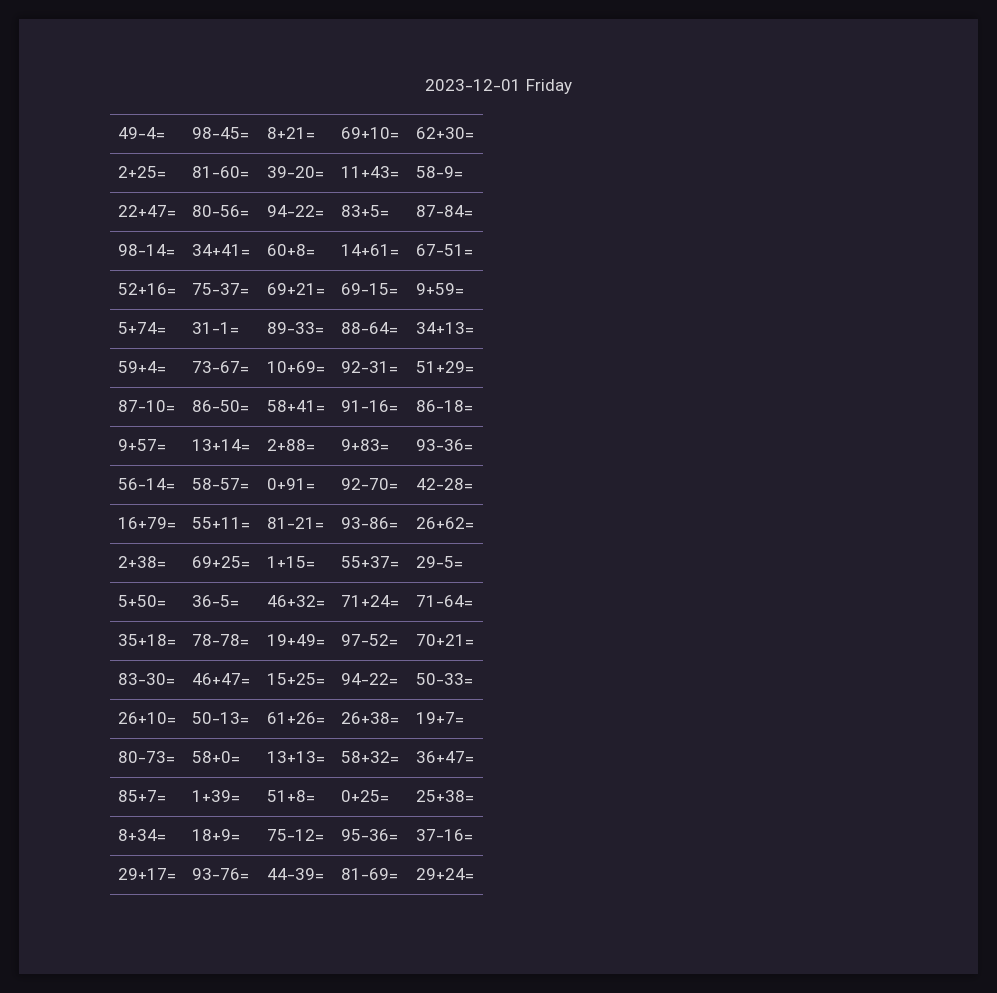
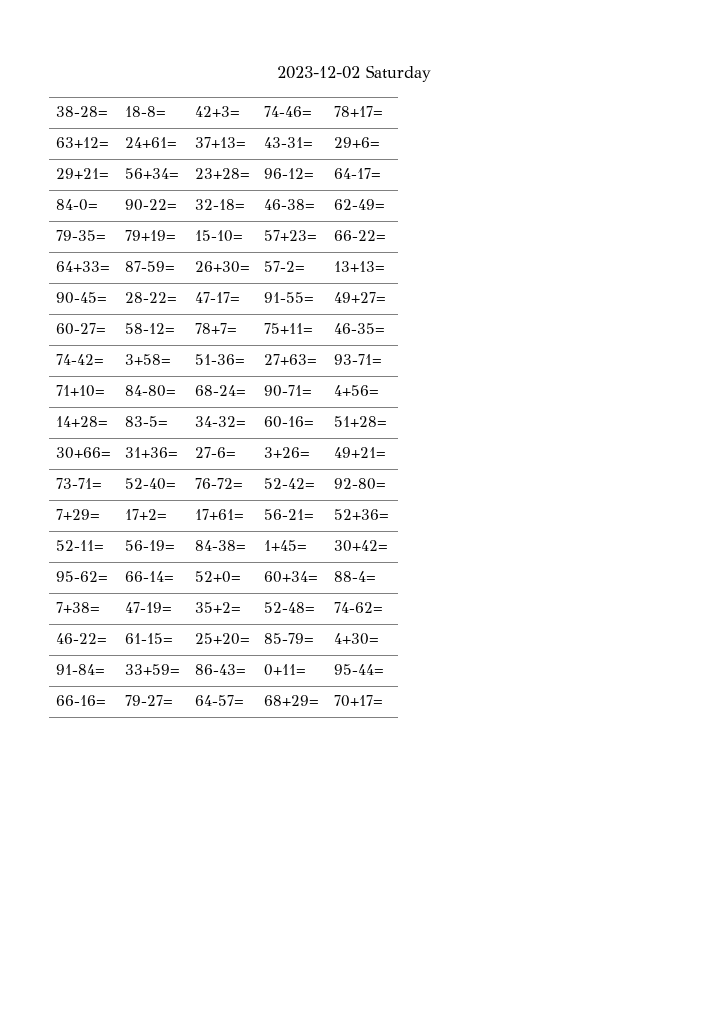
- 2023-12-01 Friday
- 49-4= | 98-45= | 8+21= | 69+10= | 62+30=
- 2+25= | 81-60= | 39-20= | 11+43= | 58-9=
- 22+47= | 80-56= | 94-22= | 83+5= | 87-84=
- 98-14= | 34+41= | 60+8= | 14+61= | 67-51=
- 52+16= | 75-37= | 69+21= | 69-15= | 9+59=
- 5+74= | 31-1= | 89-33= | 88-64= | 34+13=
- 59+4= | 73-67= | 10+69= | 92-31= | 51+29=
- 87-10= | 86-50= | 58+41= | 91-16= | 86-18=
- 9+57= | 13+14= | 2+88= | 9+83= | 93-36=
- 56-14= | 58-57= | 0+91= | 92-70= | 42-28=
- 16+79= | 55+11= | 81-21= | 93-86= | 26+62=
- 2+38= | 69+25= | 1+15= | 55+37= | 29-5=
- 5+50= | 36-5= | 46+32= | 71+24= | 71-64=
- 35+18= | 78-78= | 19+49= | 97-52= | 70+21=
- 83-30= | 46+47= | 15+25= | 94-22= | 50-33=
- 26+10= | 50-13= | 61+26= | 26+38= | 19+7=
- 80-73= | 58+0= | 13+13= | 58+32= | 36+47=
- 85+7= | 1+39= | 51+8= | 0+25= | 25+38=
- 8+34= | 18+9= | 75-12= | 95-36= | 37-16=
- 29+17= | 93-76= | 44-39= | 81-69= | 29+24=
+ 2023-12-02 Saturday
+ 38-28= | 18-8= | 42+3= | 74-46= | 78+17=
+ 63+12= | 24+61= | 37+13= | 43-31= | 29+6=
+ 29+21= | 56+34= | 23+28= | 96-12= | 64-17=
+ 84-0= | 90-22= | 32-18= | 46-38= | 62-49=
+ 79-35= | 79+19= | 15-10= | 57+23= | 66-22=
+ 64+33= | 87-59= | 26+30= | 57-2= | 13+13=
+ 90-45= | 28-22= | 47-17= | 91-55= | 49+27=
+ 60-27= | 58-12= | 78+7= | 75+11= | 46-35=
+ 74-42= | 3+58= | 51-36= | 27+63= | 93-71=
+ 71+10= | 84-80= | 68-24= | 90-71= | 4+56=
+ 14+28= | 83-5= | 34-32= | 60-16= | 51+28=
+ 30+66= | 31+36= | 27-6= | 3+26= | 49+21=
+ 73-71= | 52-40= | 76-72= | 52-42= | 92-80=
+ 7+29= | 17+2= | 17+61= | 56-21= | 52+36=
+ 52-11= | 56-19= | 84-38= | 1+45= | 30+42=
+ 95-62= | 66-14= | 52+0= | 60+34= | 88-4=
+ 7+38= | 47-19= | 35+2= | 52-48= | 74-62=
+ 46-22= | 61-15= | 25+20= | 85-79= | 4+30=
+ 91-84= | 33+59= | 86-43= | 0+11= | 95-44=
+ 66-16= | 79-27= | 64-57= | 68+29= | 70+17=

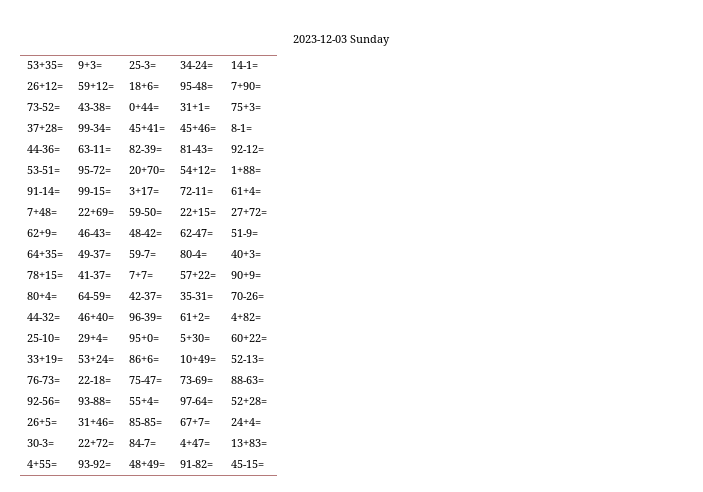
- 2023-12-02 Saturday
- 38-28= | 18-8= | 42+3= | 74-46= | 78+17=
- 63+12= | 24+61= | 37+13= | 43-31= | 29+6=
- 29+21= | 56+34= | 23+28= | 96-12= | 64-17=
- 84-0= | 90-22= | 32-18= | 46-38= | 62-49=
- 79-35= | 79+19= | 15-10= | 57+23= | 66-22=
- 64+33= | 87-59= | 26+30= | 57-2= | 13+13=
- 90-45= | 28-22= | 47-17= | 91-55= | 49+27=
- 60-27= | 58-12= | 78+7= | 75+11= | 46-35=
- 74-42= | 3+58= | 51-36= | 27+63= | 93-71=
- 71+10= | 84-80= | 68-24= | 90-71= | 4+56=
- 14+28= | 83-5= | 34-32= | 60-16= | 51+28=
- 30+66= | 31+36= | 27-6= | 3+26= | 49+21=
- 73-71= | 52-40= | 76-72= | 52-42= | 92-80=
- 7+29= | 17+2= | 17+61= | 56-21= | 52+36=
- 52-11= | 56-19= | 84-38= | 1+45= | 30+42=
- 95-62= | 66-14= | 52+0= | 60+34= | 88-4=
- 7+38= | 47-19= | 35+2= | 52-48= | 74-62=
- 46-22= | 61-15= | 25+20= | 85-79= | 4+30=
- 91-84= | 33+59= | 86-43= | 0+11= | 95-44=
- 66-16= | 79-27= | 64-57= | 68+29= | 70+17=
+ 2023-12-03 Sunday
+ 53+35= | 9+3= | 25-3= | 34-24= | 14-1=
+ 26+12= | 59+12= | 18+6= | 95-48= | 7+90=
+ 73-52= | 43-38= | 0+44= | 31+1= | 75+3=
+ 37+28= | 99-34= | 45+41= | 45+46= | 8-1=
+ 44-36= | 63-11= | 82-39= | 81-43= | 92-12=
+ 53-51= | 95-72= | 20+70= | 54+12= | 1+88=
+ 91-14= | 99-15= | 3+17= | 72-11= | 61+4=
+ 7+48= | 22+69= | 59-50= | 22+15= | 27+72=
+ 62+9= | 46-43= | 48-42= | 62-47= | 51-9=
+ 64+35= | 49-37= | 59-7= | 80-4= | 40+3=
+ 78+15= | 41-37= | 7+7= | 57+22= | 90+9=
+ 80+4= | 64-59= | 42-37= | 35-31= | 70-26=
+ 44-32= | 46+40= | 96-39= | 61+2= | 4+82=
+ 25-10= | 29+4= | 95+0= | 5+30= | 60+22=
+ 33+19= | 53+24= | 86+6= | 10+49= | 52-13=
+ 76-73= | 22-18= | 75-47= | 73-69= | 88-63=
+ 92-56= | 93-88= | 55+4= | 97-64= | 52+28=
+ 26+5= | 31+46= | 85-85= | 67+7= | 24+4=
+ 30-3= | 22+72= | 84-7= | 4+47= | 13+83=
+ 4+55= | 93-92= | 48+49= | 91-82= | 45-15=

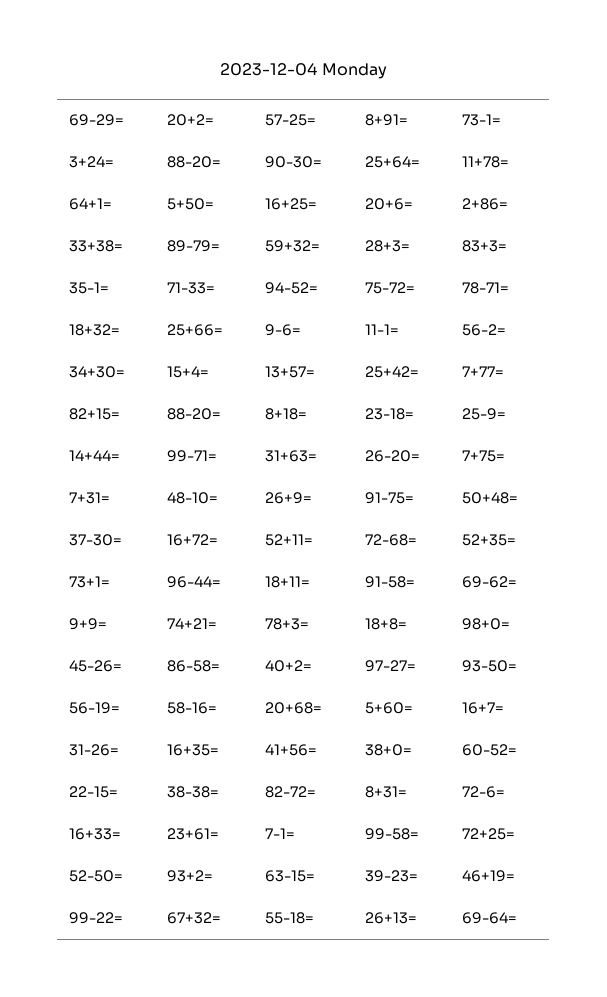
- 2023-12-03 Sunday
- 53+35= | 9+3= | 25-3= | 34-24= | 14-1=
- 26+12= | 59+12= | 18+6= | 95-48= | 7+90=
- 73-52= | 43-38= | 0+44= | 31+1= | 75+3=
- 37+28= | 99-34= | 45+41= | 45+46= | 8-1=
- 44-36= | 63-11= | 82-39= | 81-43= | 92-12=
- 53-51= | 95-72= | 20+70= | 54+12= | 1+88=
- 91-14= | 99-15= | 3+17= | 72-11= | 61+4=
- 7+48= | 22+69= | 59-50= | 22+15= | 27+72=
- 62+9= | 46-43= | 48-42= | 62-47= | 51-9=
- 64+35= | 49-37= | 59-7= | 80-4= | 40+3=
- 78+15= | 41-37= | 7+7= | 57+22= | 90+9=
- 80+4= | 64-59= | 42-37= | 35-31= | 70-26=
- 44-32= | 46+40= | 96-39= | 61+2= | 4+82=
- 25-10= | 29+4= | 95+0= | 5+30= | 60+22=
- 33+19= | 53+24= | 86+6= | 10+49= | 52-13=
- 76-73= | 22-18= | 75-47= | 73-69= | 88-63=
- 92-56= | 93-88= | 55+4= | 97-64= | 52+28=
- 26+5= | 31+46= | 85-85= | 67+7= | 24+4=
- 30-3= | 22+72= | 84-7= | 4+47= | 13+83=
- 4+55= | 93-92= | 48+49= | 91-82= | 45-15=
+ 2023-12-04 Monday
+ 69-29= | 20+2= | 57-25= | 8+91= | 73-1=
+ 3+24= | 88-20= | 90-30= | 25+64= | 11+78=
+ 64+1= | 5+50= | 16+25= | 20+6= | 2+86=
+ 33+38= | 89-79= | 59+32= | 28+3= | 83+3=
+ 35-1= | 71-33= | 94-52= | 75-72= | 78-71=
+ 18+32= | 25+66= | 9-6= | 11-1= | 56-2=
+ 34+30= | 15+4= | 13+57= | 25+42= | 7+77=
+ 82+15= | 88-20= | 8+18= | 23-18= | 25-9=
+ 14+44= | 99-71= | 31+63= | 26-20= | 7+75=
+ 7+31= | 48-10= | 26+9= | 91-75= | 50+48=
+ 37-30= | 16+72= | 52+11= | 72-68= | 52+35=
+ 73+1= | 96-44= | 18+11= | 91-58= | 69-62=
+ 9+9= | 74+21= | 78+3= | 18+8= | 98+0=
+ 45-26= | 86-58= | 40+2= | 97-27= | 93-50=
+ 56-19= | 58-16= | 20+68= | 5+60= | 16+7=
+ 31-26= | 16+35= | 41+56= | 38+0= | 60-52=
+ 22-15= | 38-38= | 82-72= | 8+31= | 72-6=
+ 16+33= | 23+61= | 7-1= | 99-58= | 72+25=
+ 52-50= | 93+2= | 63-15= | 39-23= | 46+19=
+ 99-22= | 67+32= | 55-18= | 26+13= | 69-64=

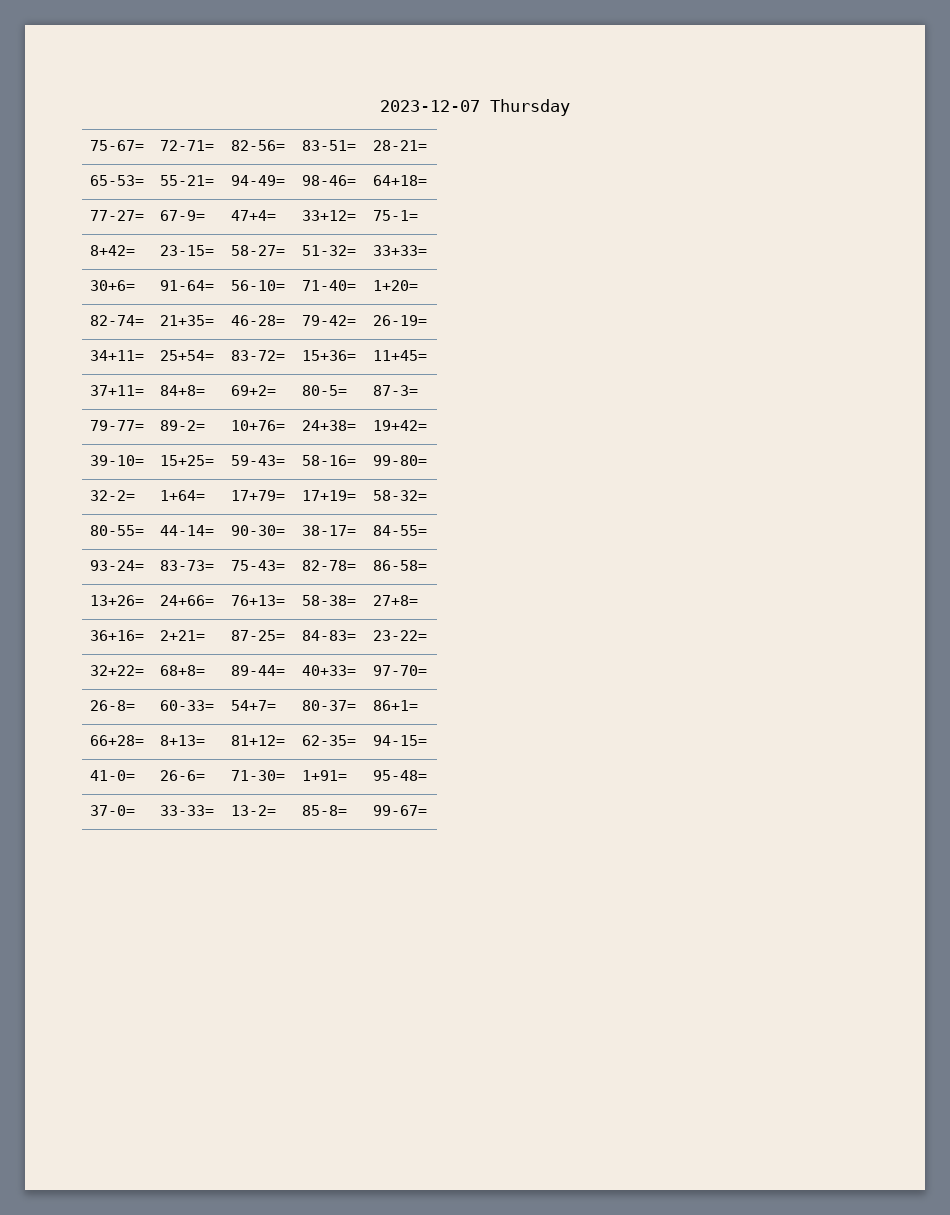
- 2023-12-04 Monday
- 69-29= | 20+2= | 57-25= | 8+91= | 73-1=
- 3+24= | 88-20= | 90-30= | 25+64= | 11+78=
- 64+1= | 5+50= | 16+25= | 20+6= | 2+86=
- 33+38= | 89-79= | 59+32= | 28+3= | 83+3=
- 35-1= | 71-33= | 94-52= | 75-72= | 78-71=
- 18+32= | 25+66= | 9-6= | 11-1= | 56-2=
- 34+30= | 15+4= | 13+57= | 25+42= | 7+77=
- 82+15= | 88-20= | 8+18= | 23-18= | 25-9=
- 14+44= | 99-71= | 31+63= | 26-20= | 7+75=
- 7+31= | 48-10= | 26+9= | 91-75= | 50+48=
- 37-30= | 16+72= | 52+11= | 72-68= | 52+35=
- 73+1= | 96-44= | 18+11= | 91-58= | 69-62=
- 9+9= | 74+21= | 78+3= | 18+8= | 98+0=
- 45-26= | 86-58= | 40+2= | 97-27= | 93-50=
- 56-19= | 58-16= | 20+68= | 5+60= | 16+7=
- 31-26= | 16+35= | 41+56= | 38+0= | 60-52=
- 22-15= | 38-38= | 82-72= | 8+31= | 72-6=
- 16+33= | 23+61= | 7-1= | 99-58= | 72+25=
- 52-50= | 93+2= | 63-15= | 39-23= | 46+19=
- 99-22= | 67+32= | 55-18= | 26+13= | 69-64=
+ 2023-12-07 Thursday
+ 75-67= | 72-71= | 82-56= | 83-51= | 28-21=
+ 65-53= | 55-21= | 94-49= | 98-46= | 64+18=
+ 77-27= | 67-9= | 47+4= | 33+12= | 75-1=
+ 8+42= | 23-15= | 58-27= | 51-32= | 33+33=
+ 30+6= | 91-64= | 56-10= | 71-40= | 1+20=
+ 82-74= | 21+35= | 46-28= | 79-42= | 26-19=
+ 34+11= | 25+54= | 83-72= | 15+36= | 11+45=
+ 37+11= | 84+8= | 69+2= | 80-5= | 87-3=
+ 79-77= | 89-2= | 10+76= | 24+38= | 19+42=
+ 39-10= | 15+25= | 59-43= | 58-16= | 99-80=
+ 32-2= | 1+64= | 17+79= | 17+19= | 58-32=
+ 80-55= | 44-14= | 90-30= | 38-17= | 84-55=
+ 93-24= | 83-73= | 75-43= | 82-78= | 86-58=
+ 13+26= | 24+66= | 76+13= | 58-38= | 27+8=
+ 36+16= | 2+21= | 87-25= | 84-83= | 23-22=
+ 32+22= | 68+8= | 89-44= | 40+33= | 97-70=
+ 26-8= | 60-33= | 54+7= | 80-37= | 86+1=
+ 66+28= | 8+13= | 81+12= | 62-35= | 94-15=
+ 41-0= | 26-6= | 71-30= | 1+91= | 95-48=
+ 37-0= | 33-33= | 13-2= | 85-8= | 99-67=

